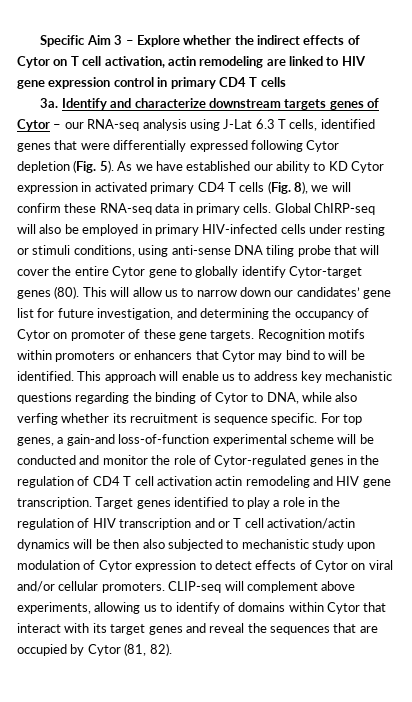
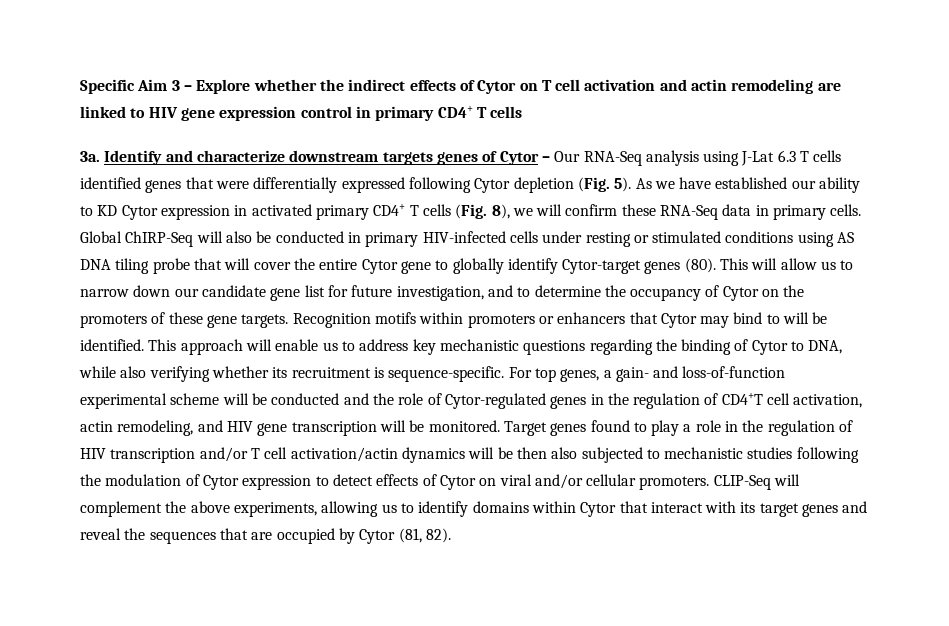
- Specific Aim 3 – Explore whether the indirect effects of Cytor on T cell activation, actin remodeling are linked to HIV gene expression control in primary CD4 T cells
+ Specific Aim 3 – Explore whether the indirect effects of Cytor on T cell activation and actin remodeling are linked to HIV gene expression control in primary CD4+ T cells
- Identify and characterize downstream targets genes of Cytor – our RNA-seq analysis using J-Lat 6.3 T cells, identified genes that were differentially expressed following Cytor depletion (Fig. 5).
+ Identify and characterize downstream targets genes of Cytor – Our RNA-Seq analysis using J-Lat 6.3 T cells identified genes that were differentially expressed following Cytor depletion (Fig. 5).
- As we have established our ability to KD Cytor expression in activated primary CD4 T cells (Fig. 8), we will confirm these RNA-seq data in primary cells.
+ As we have established our ability to KD Cytor expression in activated primary CD4+ T cells (Fig. 8), we will confirm these RNA-Seq data in primary cells.
- Global ChIRP-seq will also be employed in primary HIV-infected cells under resting or stimuli conditions, using anti-sense DNA tiling probe that will cover the entire Cytor gene to globally identify Cytor-target genes (80).
+ Global ChIRP-Seq will also be conducted in primary HIV-infected cells under resting or stimulated conditions using AS DNA tiling probe that will cover the entire Cytor gene to globally identify Cytor-target genes (80).
- This will allow us to narrow down our candidates’ gene list for future investigation, and determining the occupancy of Cytor on promoter of these gene targets.
+ This will allow us to narrow down our candidate gene list for future investigation, and to determine the occupancy of Cytor on the promoters of these gene targets.
- This approach will enable us to address key mechanistic questions regarding the binding of Cytor to DNA, while also verfing whether its recruitment is sequence specific.
+ This approach will enable us to address key mechanistic questions regarding the binding of Cytor to DNA, while also verifying whether its recruitment is sequence-specific.
- For top genes, a gain-and loss-of-function experimental scheme will be conducted and monitor the role of Cytor-regulated genes in the regulation of CD4 T cell activation actin remodeling and HIV gene transcription.
+ For top genes, a gain- and loss-of-function experimental scheme will be conducted and the role of Cytor-regulated genes in the regulation of CD4+T cell activation, actin remodeling, and HIV gene transcription will be monitored.
- Target genes identified to play a role in the regulation of HIV transcription and or T cell activation/actin dynamics will be then also subjected to mechanistic study upon modulation of Cytor expression to detect effects of Cytor on viral and/or cellular promoters.
+ Target genes found to play a role in the regulation of HIV transcription and/or T cell activation/actin dynamics will be then also subjected to mechanistic studies following the modulation of Cytor expression to detect effects of Cytor on viral and/or cellular promoters.
- CLIP-seq will complement above experiments, allowing us to identify of domains within Cytor that interact with its target genes and reveal the sequences that are occupied by Cytor (81, 82).
+ CLIP-Seq will complement the above experiments, allowing us to identify domains within Cytor that interact with its target genes and reveal the sequences that are occupied by Cytor (81, 82).

